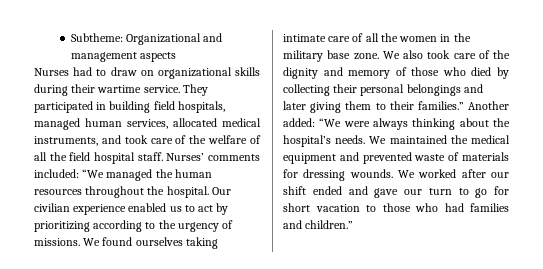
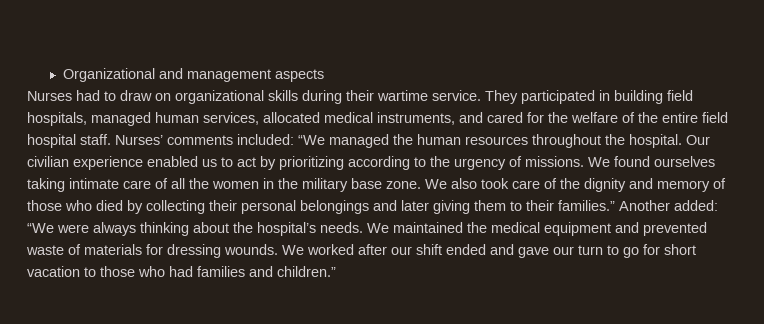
- Subtheme: Organizational and management aspects
+ Organizational and management aspects
- They participated in building field hospitals, managed human services, allocated medical instruments, and took care of the welfare of all the field hospital staff.
+ They participated in building field hospitals, managed human services, allocated medical instruments, and cared for the welfare of the entire field hospital staff.

